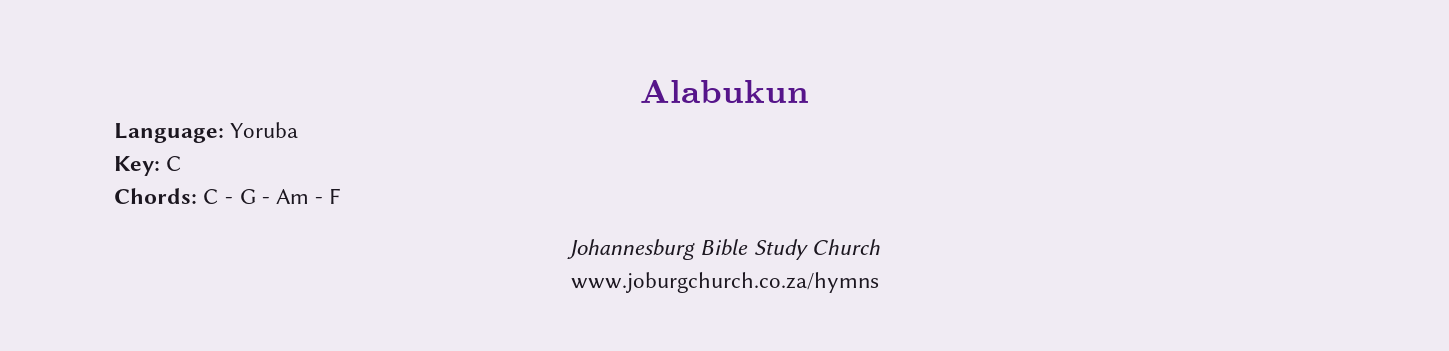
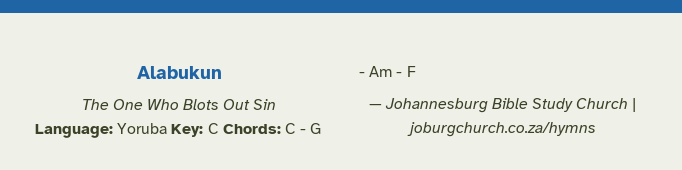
+ The One Who Blots Out Sin
- Language: Yoruba
- Key: C
- Chords: C - G - Am - F
+ Language: Yoruba Key: C Chords: C - G - Am - F
- Johannesburg Bible Study Church
- www.joburgchurch.co.za/hymns
+ — Johannesburg Bible Study Church | joburgchurch.co.za/hymns

